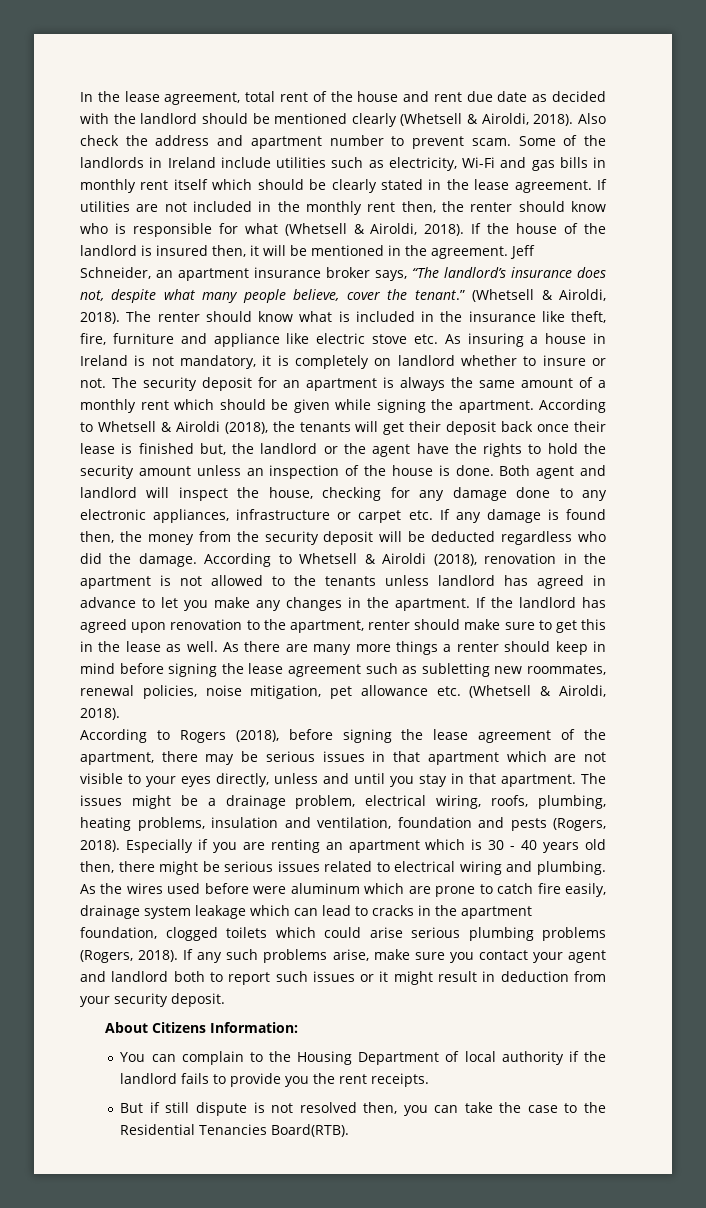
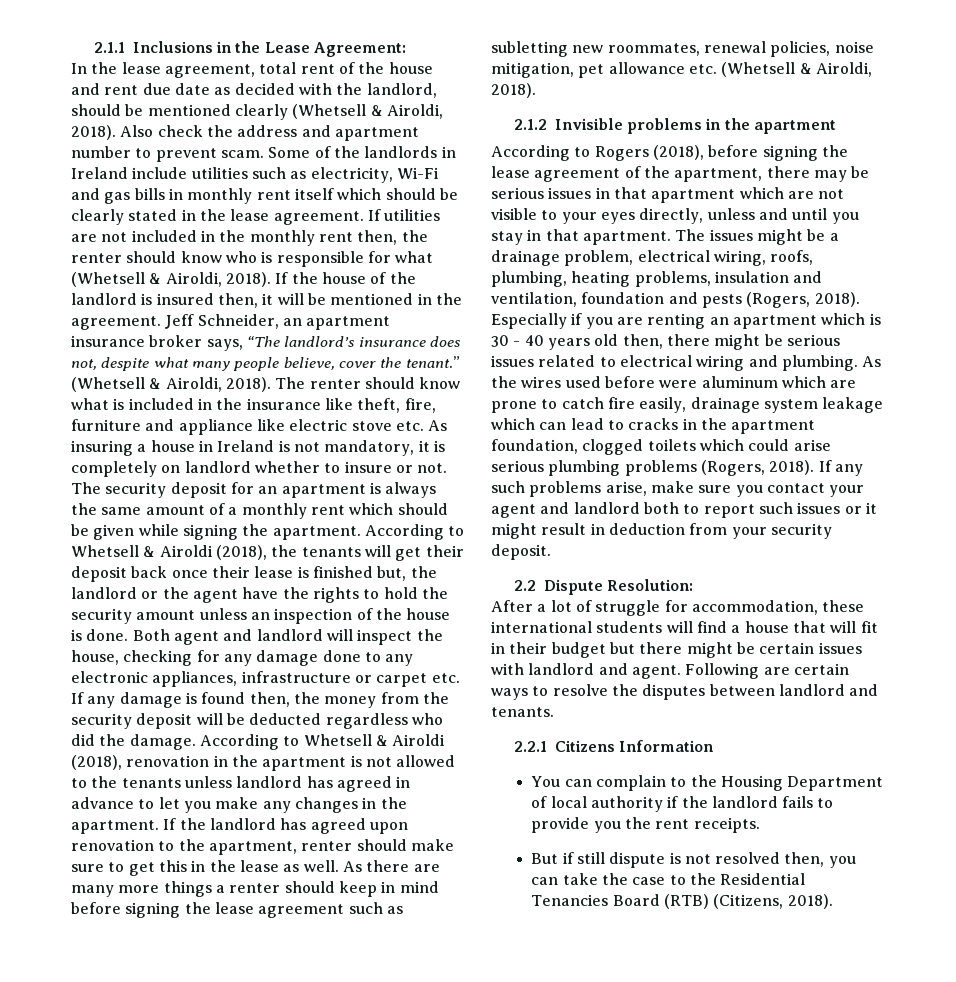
+ 2.1.1 Inclusions in the Lease Agreement:
- In the lease agreement, total rent of the house and rent due date as decided with the landlord should be mentioned clearly (Whetsell & Airoldi, 2018).
+ In the lease agreement, total rent of the house and rent due date as decided with the landlord, should be mentioned clearly (Whetsell & Airoldi, 2018).
+ 2.1.2 Invisible problems in the apartment
- About Citizens Information:
+ 2.2 Dispute Resolution:
+ After a lot of struggle for accommodation, these international students will find a house that will fit in their budget but there might be certain issues with landlord and agent. Following are certain ways to resolve the disputes between landlord and tenants.
+ 2.2.1 Citizens Information
- But if still dispute is not resolved then, you can take the case to the Residential Tenancies Board(RTB).
+ But if still dispute is not resolved then, you can take the case to the Residential Tenancies Board (RTB) (Citizens, 2018).

